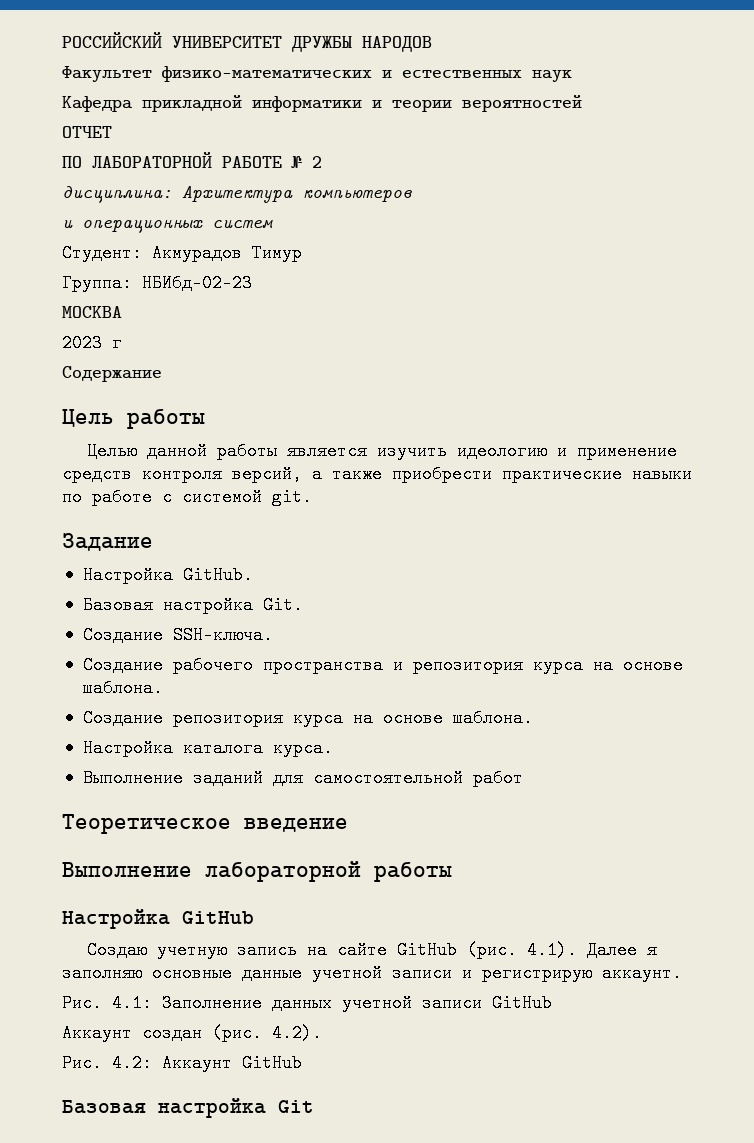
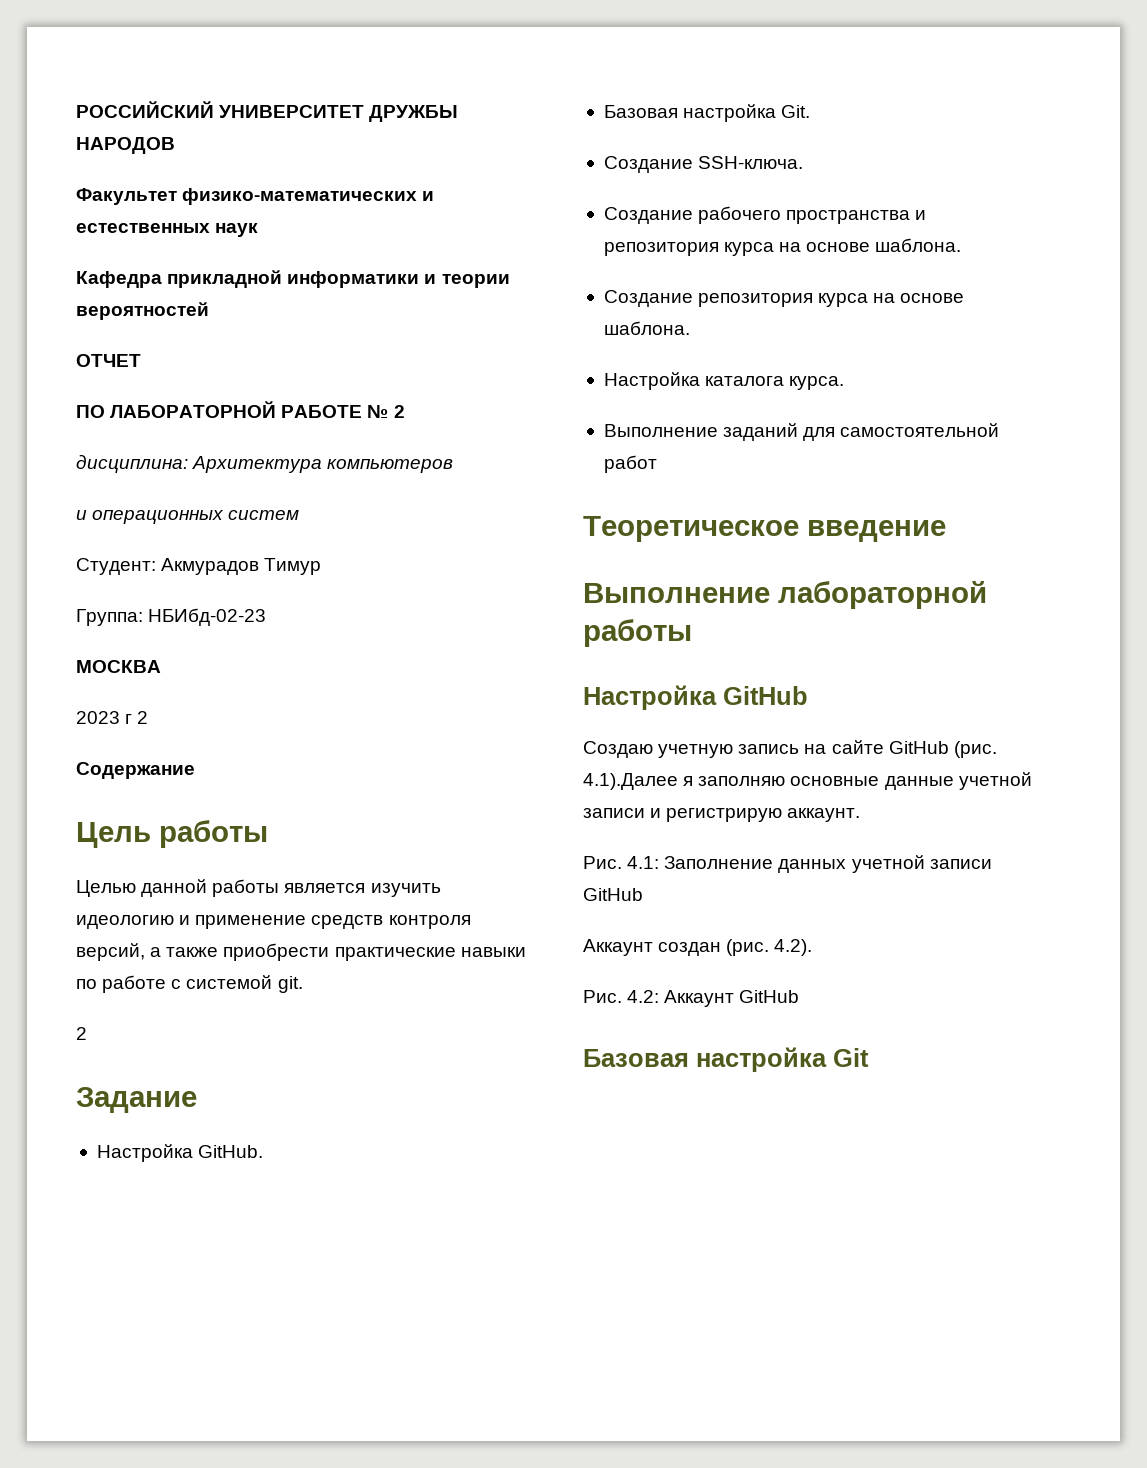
- 2023 г
+ 2023 г 2
  Целью данной работы является изучить идеологию и применение средств контроля версий, а также приобрести практические навыки по работе с системой git.
+ 2
- 4.1). Далее я заполняю основные данные учетной записи и регистрирую аккаунт.
+ 4.1).Далее я заполняю основные данные учетной записи и регистрирую аккаунт.

